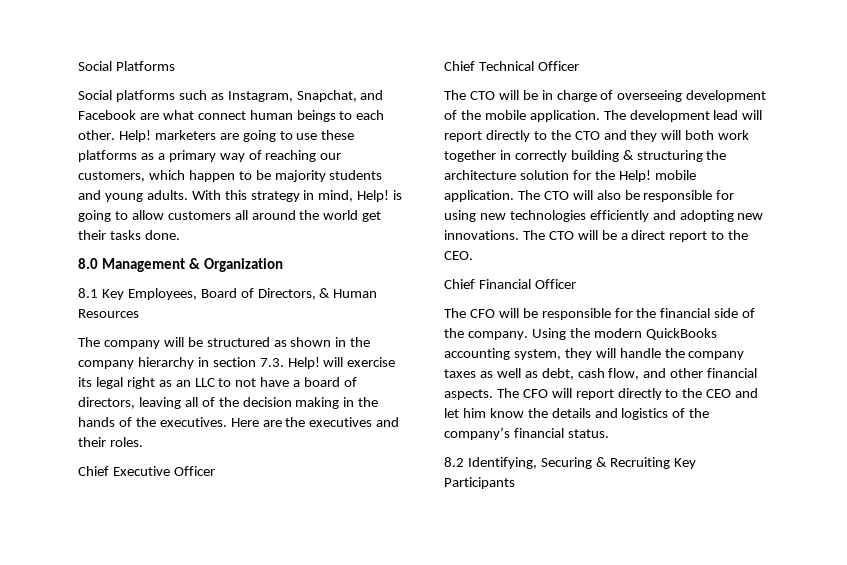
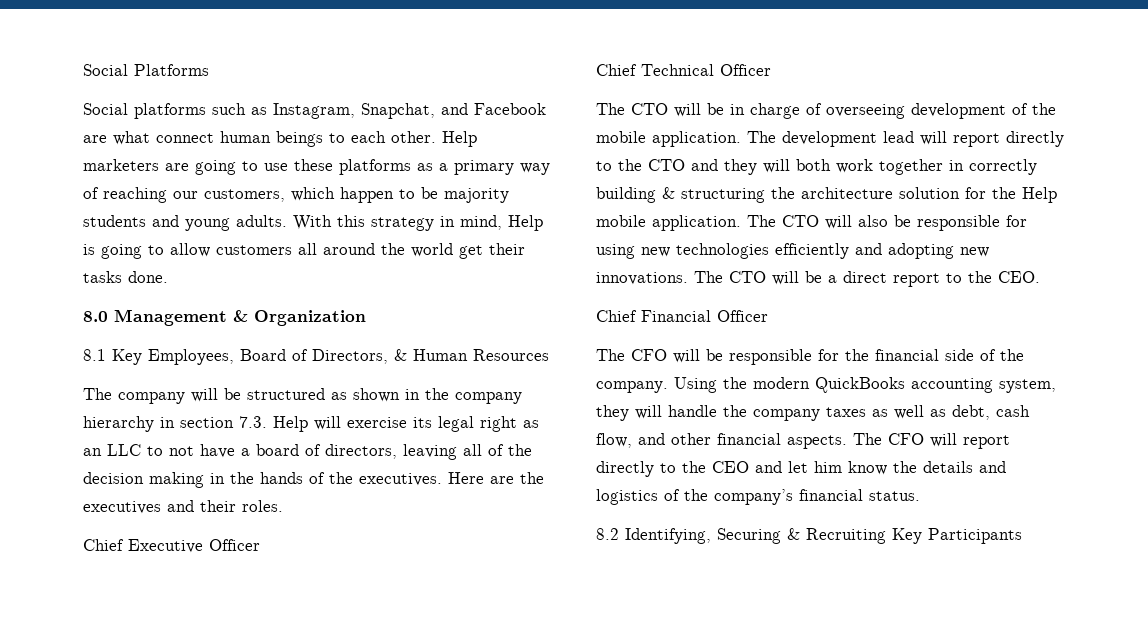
- Help! marketers are going to use these platforms as a primary way of reaching our customers, which happen to be majority students and young adults.
+ Help marketers are going to use these platforms as a primary way of reaching our customers, which happen to be majority students and young adults.
- With this strategy in mind, Help! is going to allow customers all around the world get their tasks done.
+ With this strategy in mind, Help is going to allow customers all around the world get their tasks done.
- The company will be structured as shown in the company hierarchy in section 7.3. Help! will exercise its legal right as an LLC to not have a board of directors, leaving all of the decision making in the hands of the executives.
+ The company will be structured as shown in the company hierarchy in section 7.3. Help will exercise its legal right as an LLC to not have a board of directors, leaving all of the decision making in the hands of the executives.
- The development lead will report directly to the CTO and they will both work together in correctly building & structuring the architecture solution for the Help! mobile application.
+ The development lead will report directly to the CTO and they will both work together in correctly building & structuring the architecture solution for the Help mobile application.

